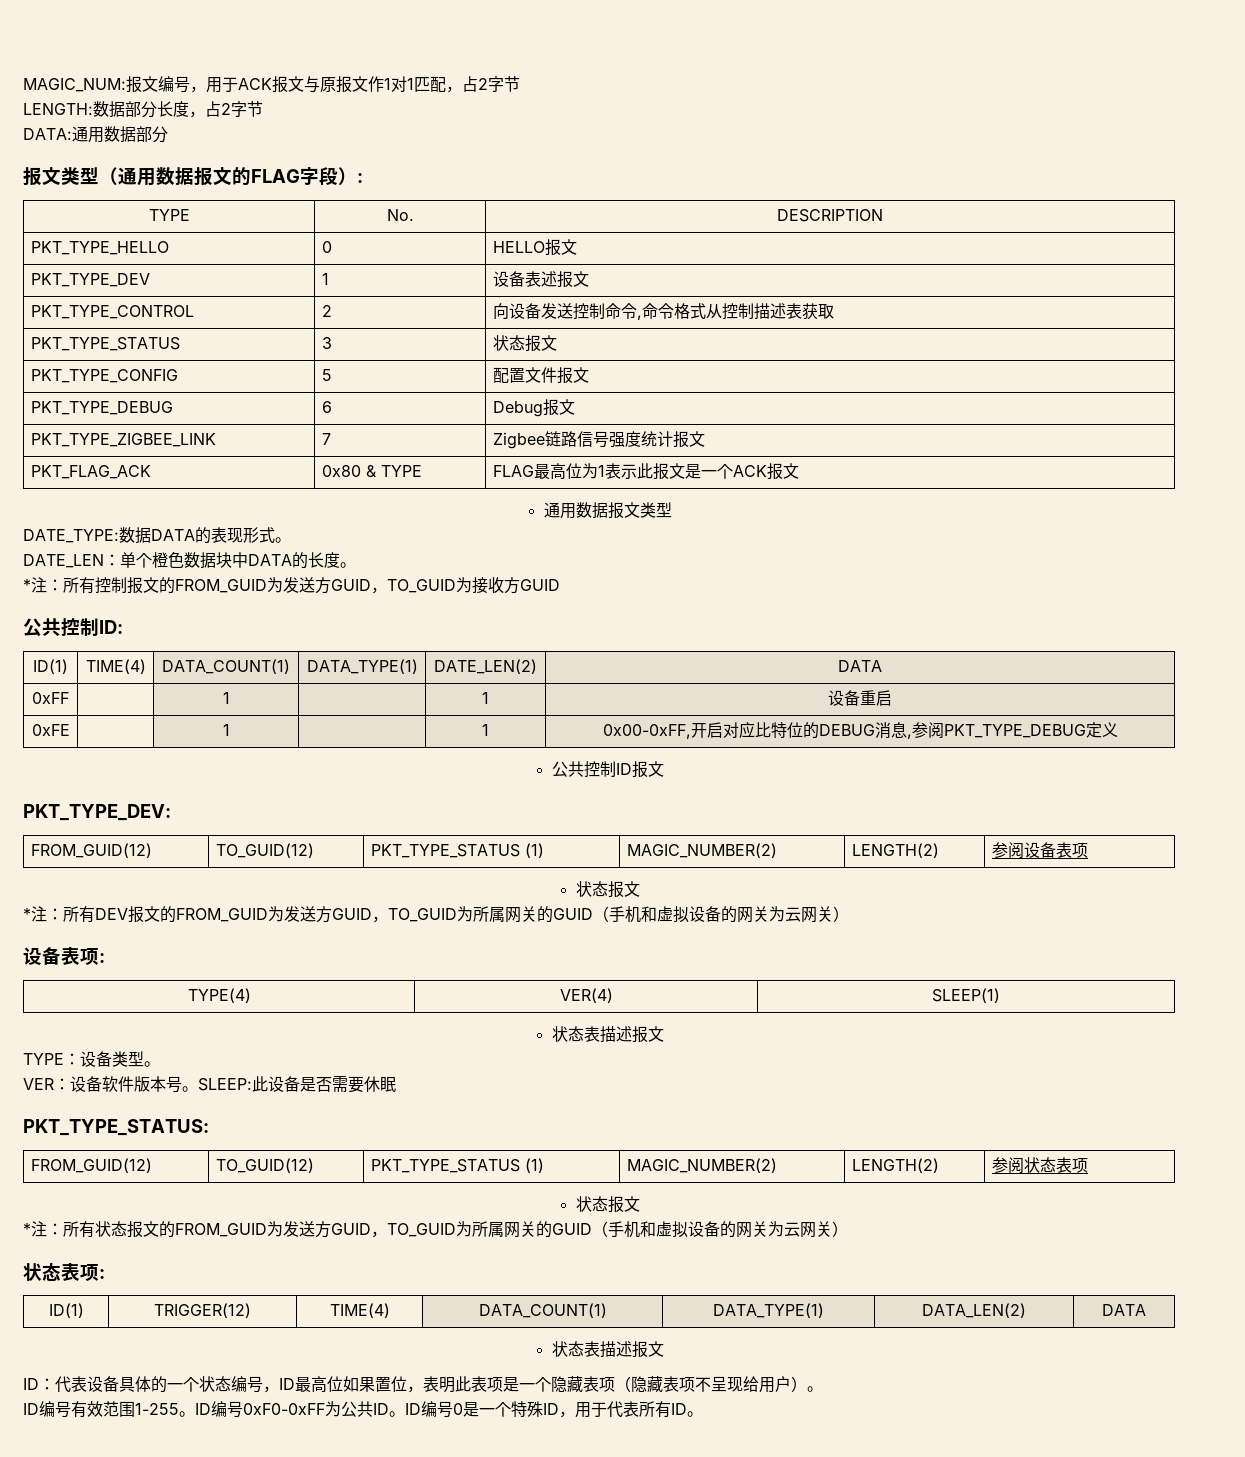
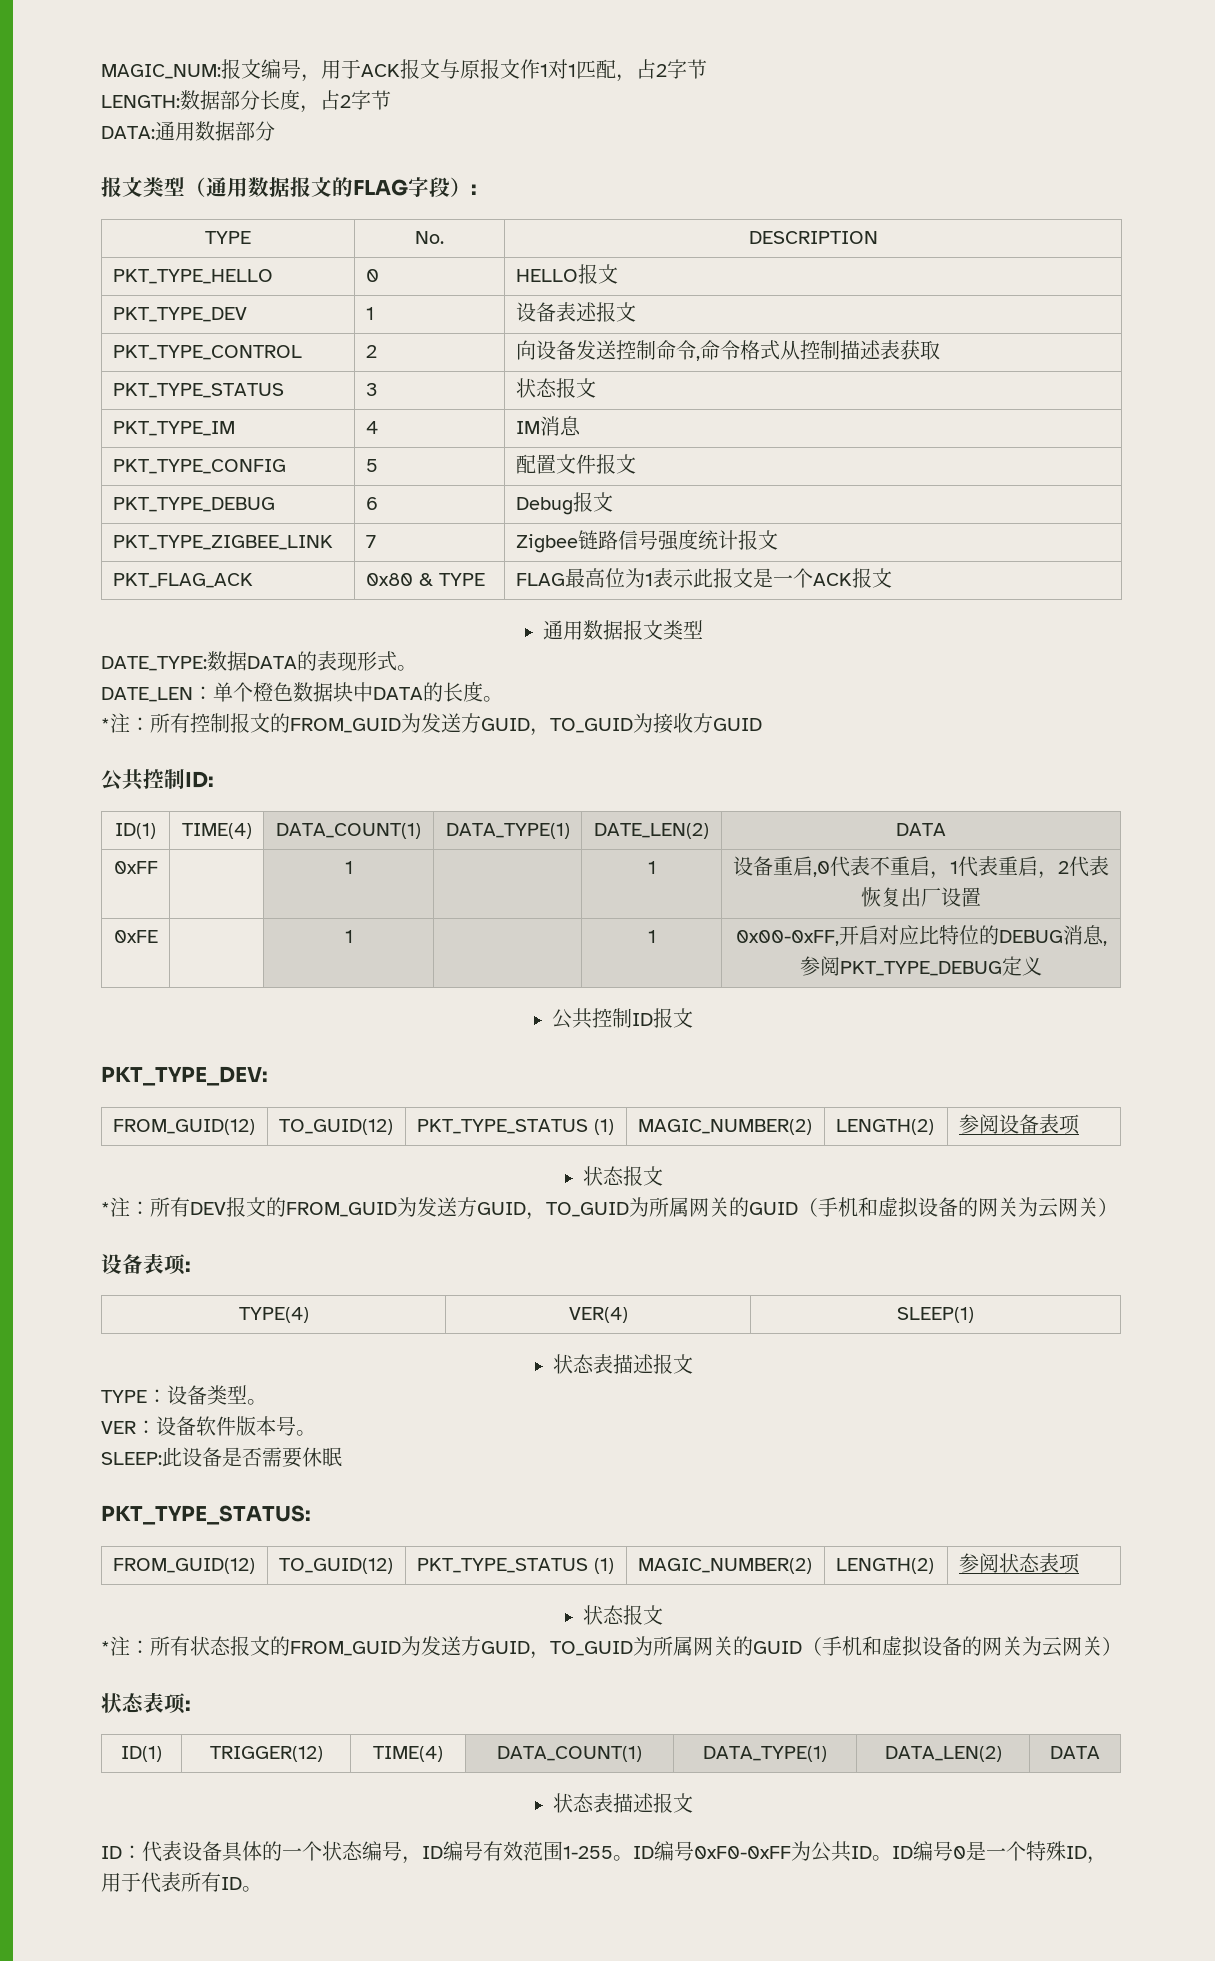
+ PKT_TYPE_IM | 4 | IM消息
- 0xFF | | 1 | | 1 | 设备重启
+ 0xFF | | 1 | | 1 | 设备重启,0代表不重启，1代表重启，2代表恢复出厂设置
- VER：设备软件版本号。SLEEP:此设备是否需要休眠
+ VER：设备软件版本号。
+ SLEEP:此设备是否需要休眠
- ID：代表设备具体的一个状态编号，ID最高位如果置位，表明此表项是一个隐藏表项（隐藏表项不呈现给用户）。
- ID编号有效范围1-255。
+ ID：代表设备具体的一个状态编号，ID编号有效范围1-255。

